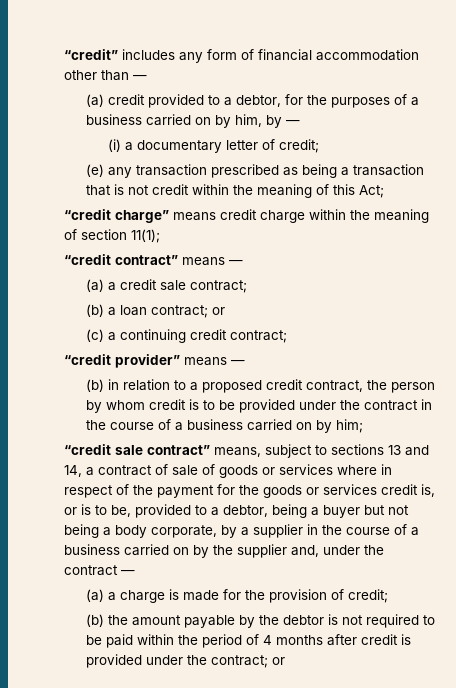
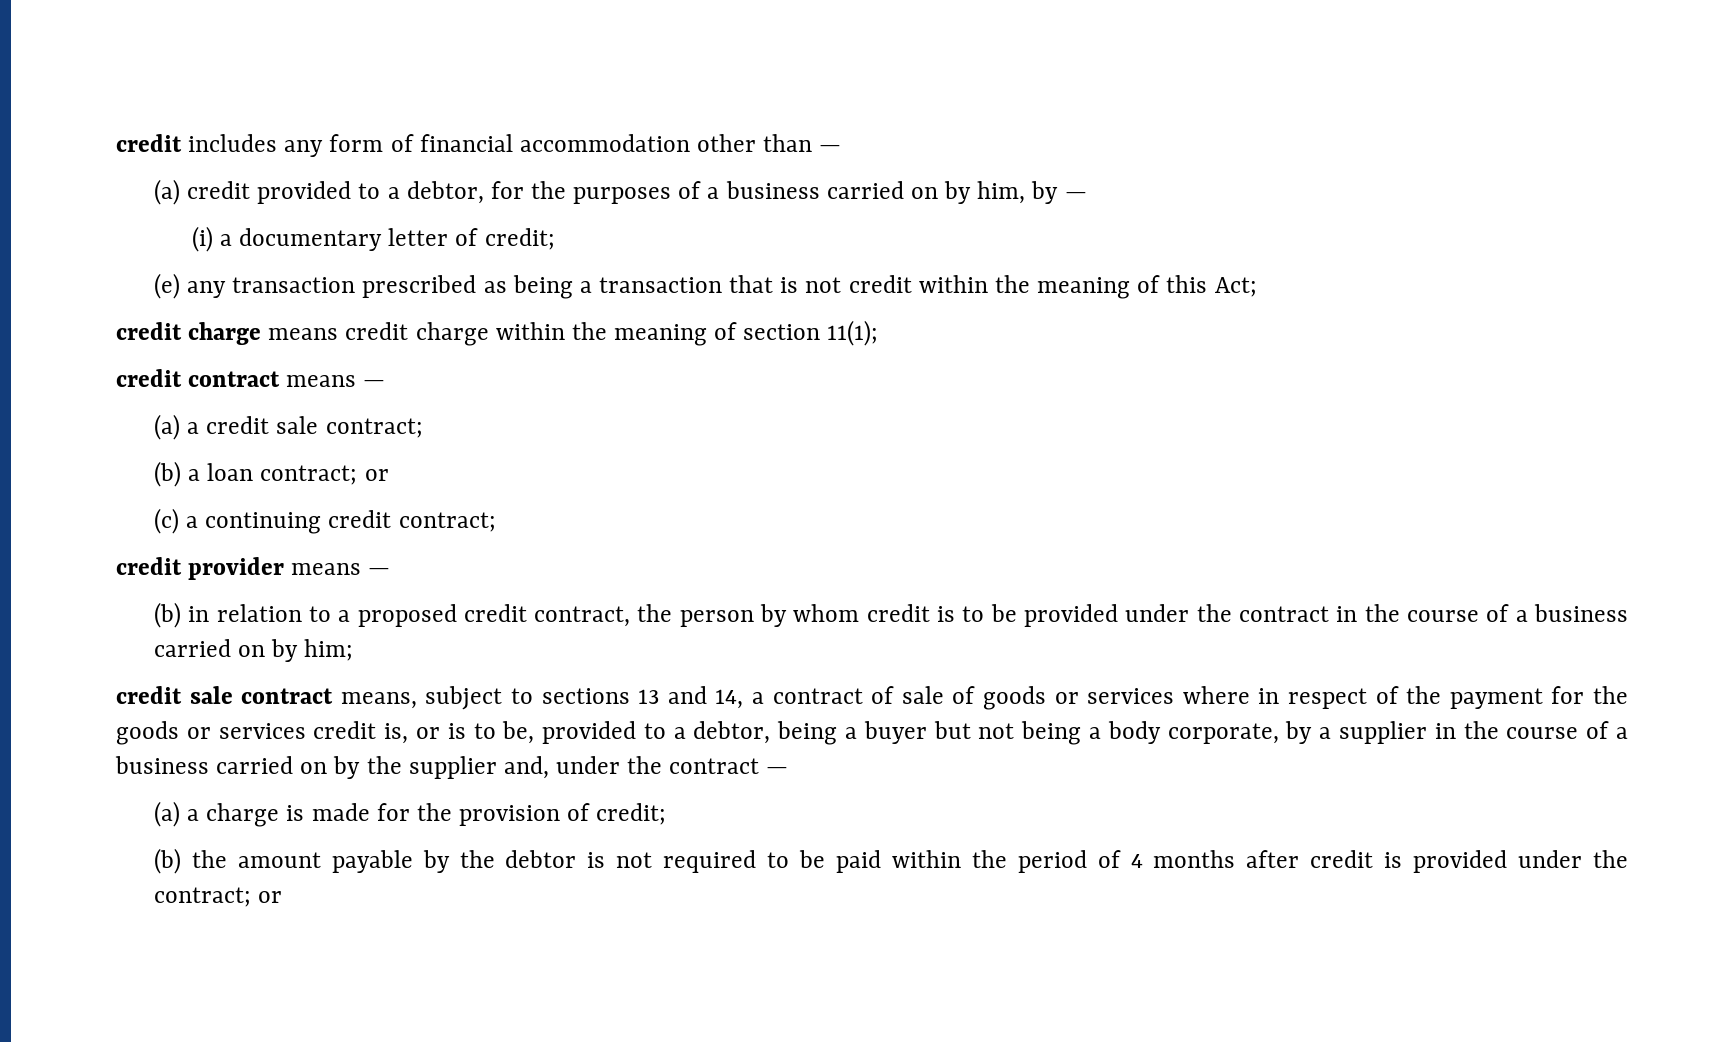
- “credit” includes any form of financial accommodation other than —
+ credit includes any form of financial accommodation other than —
- “credit charge” means credit charge within the meaning of section 11(1);
+ credit charge means credit charge within the meaning of section 11(1);
- “credit contract” means —
+ credit contract means —
- “credit provider” means —
+ credit provider means —
- “credit sale contract” means, subject to sections 13 and 14, a contract of sale of goods or services where in respect of the payment for the goods or services credit is, or is to be, provided to a debtor, being a buyer but not being a body corporate, by a supplier in the course of a business carried on by the supplier and, under the contract —
+ credit sale contract means, subject to sections 13 and 14, a contract of sale of goods or services where in respect of the payment for the goods or services credit is, or is to be, provided to a debtor, being a buyer but not being a body corporate, by a supplier in the course of a business carried on by the supplier and, under the contract —

